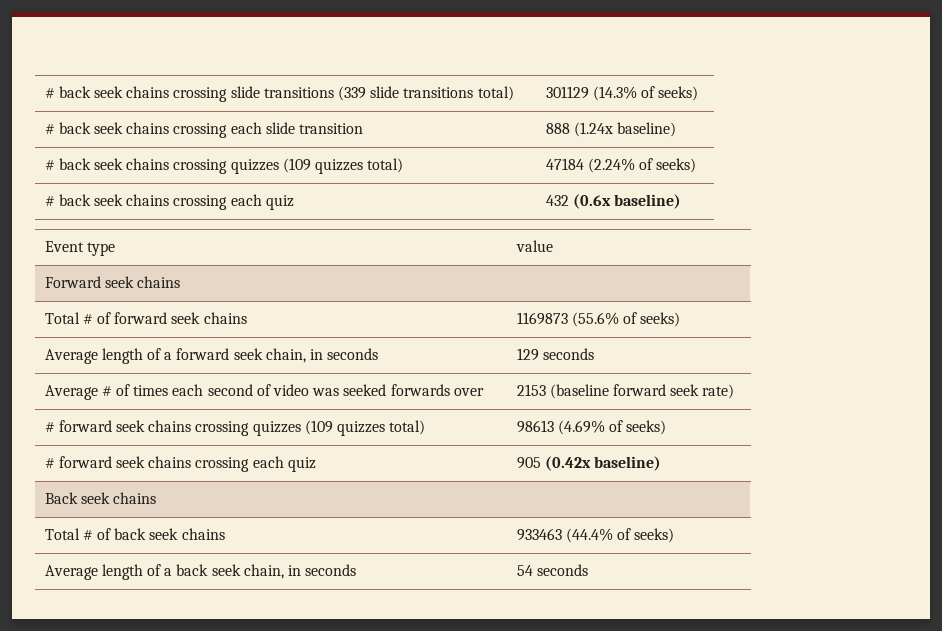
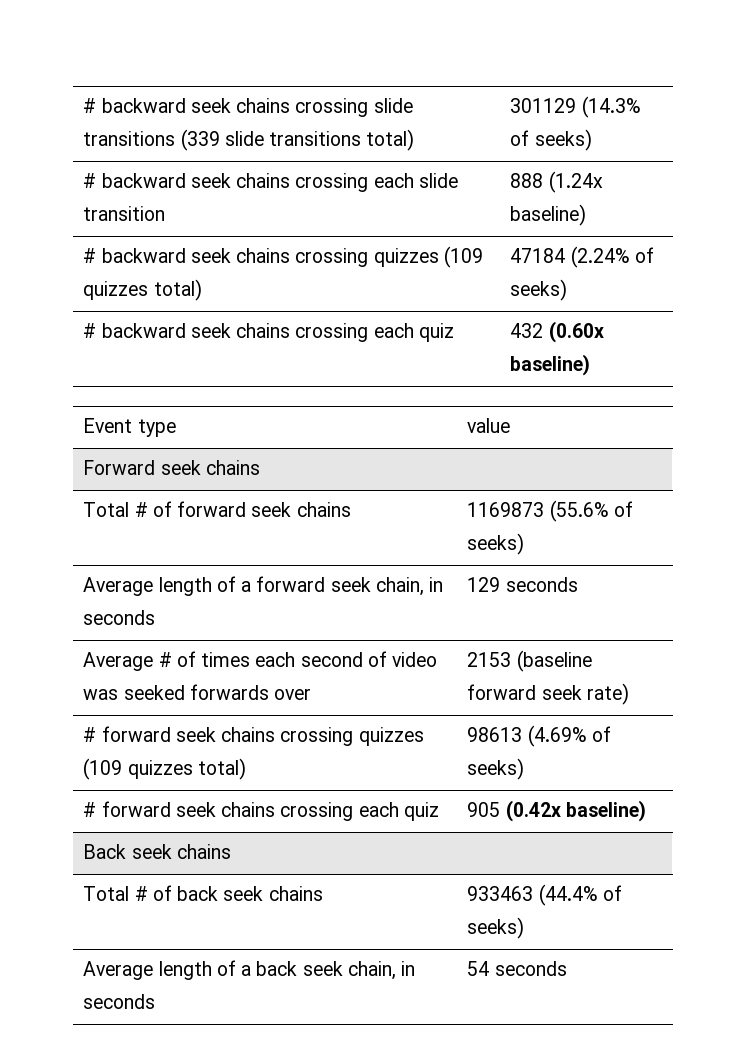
- # back seek chains crossing slide transitions (339 slide transitions total) | 301129 (14.3% of seeks)
+ # backward seek chains crossing slide transitions (339 slide transitions total) | 301129 (14.3% of seeks)
- # back seek chains crossing each slide transition | 888 (1.24x baseline)
+ # backward seek chains crossing each slide transition | 888 (1.24x baseline)
- # back seek chains crossing quizzes (109 quizzes total) | 47184 (2.24% of seeks)
+ # backward seek chains crossing quizzes (109 quizzes total) | 47184 (2.24% of seeks)
- # back seek chains crossing each quiz | 432 (0.6x baseline)
+ # backward seek chains crossing each quiz | 432 (0.60x baseline)

